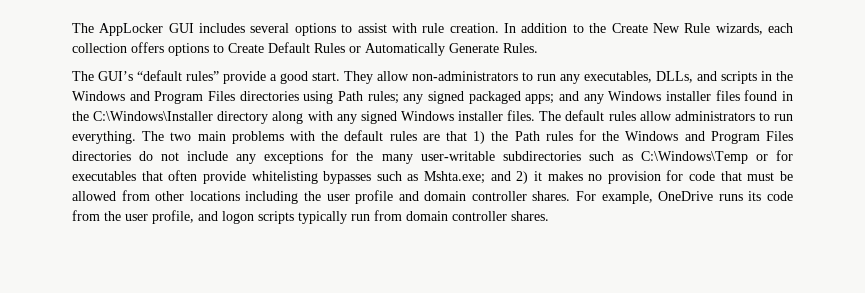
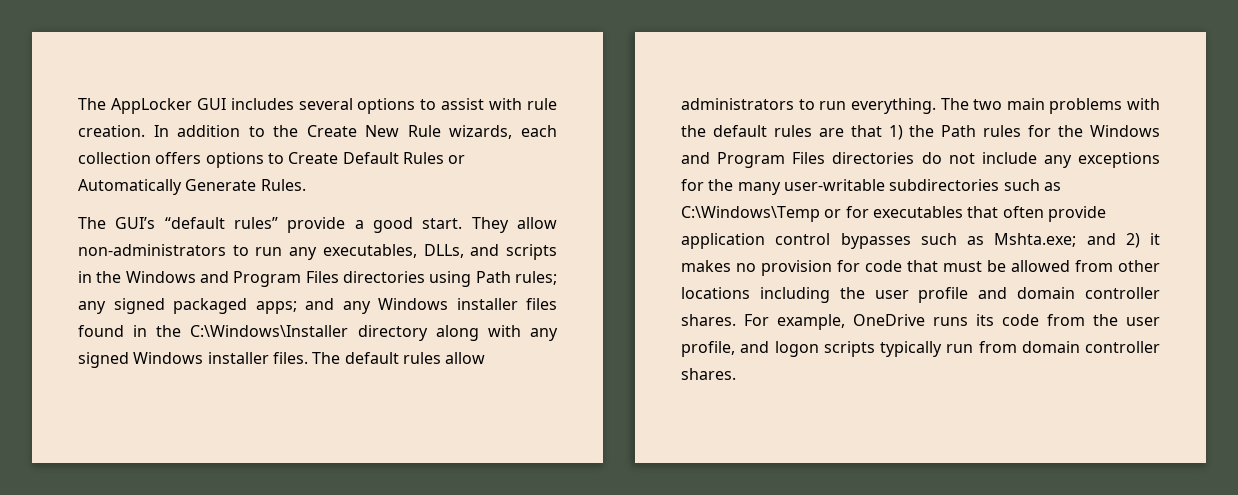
- The two main problems with the default rules are that 1) the Path rules for the Windows and Program Files directories do not include any exceptions for the many user-writable subdirectories such as C:\Windows\Temp or for executables that often provide whitelisting bypasses such as Mshta.exe;
+ The two main problems with the default rules are that 1) the Path rules for the Windows and Program Files directories do not include any exceptions for the many user-writable subdirectories such as C:\Windows\Temp or for executables that often provide application control bypasses such as Mshta.exe;

